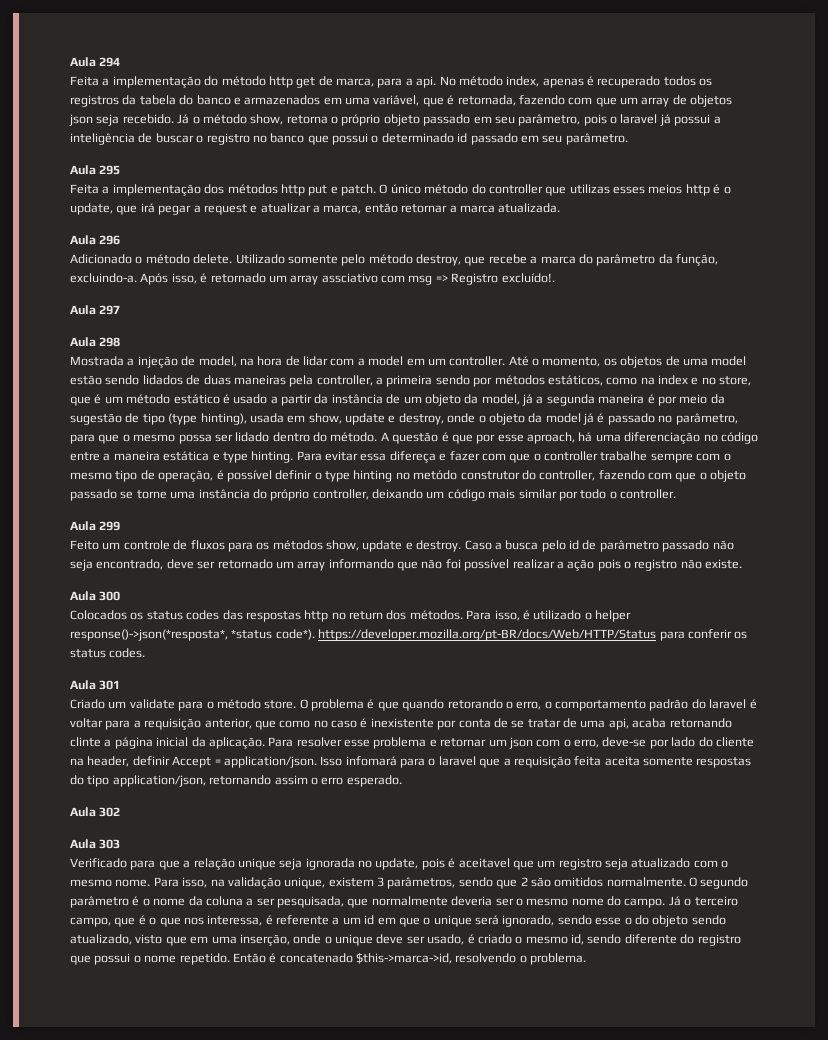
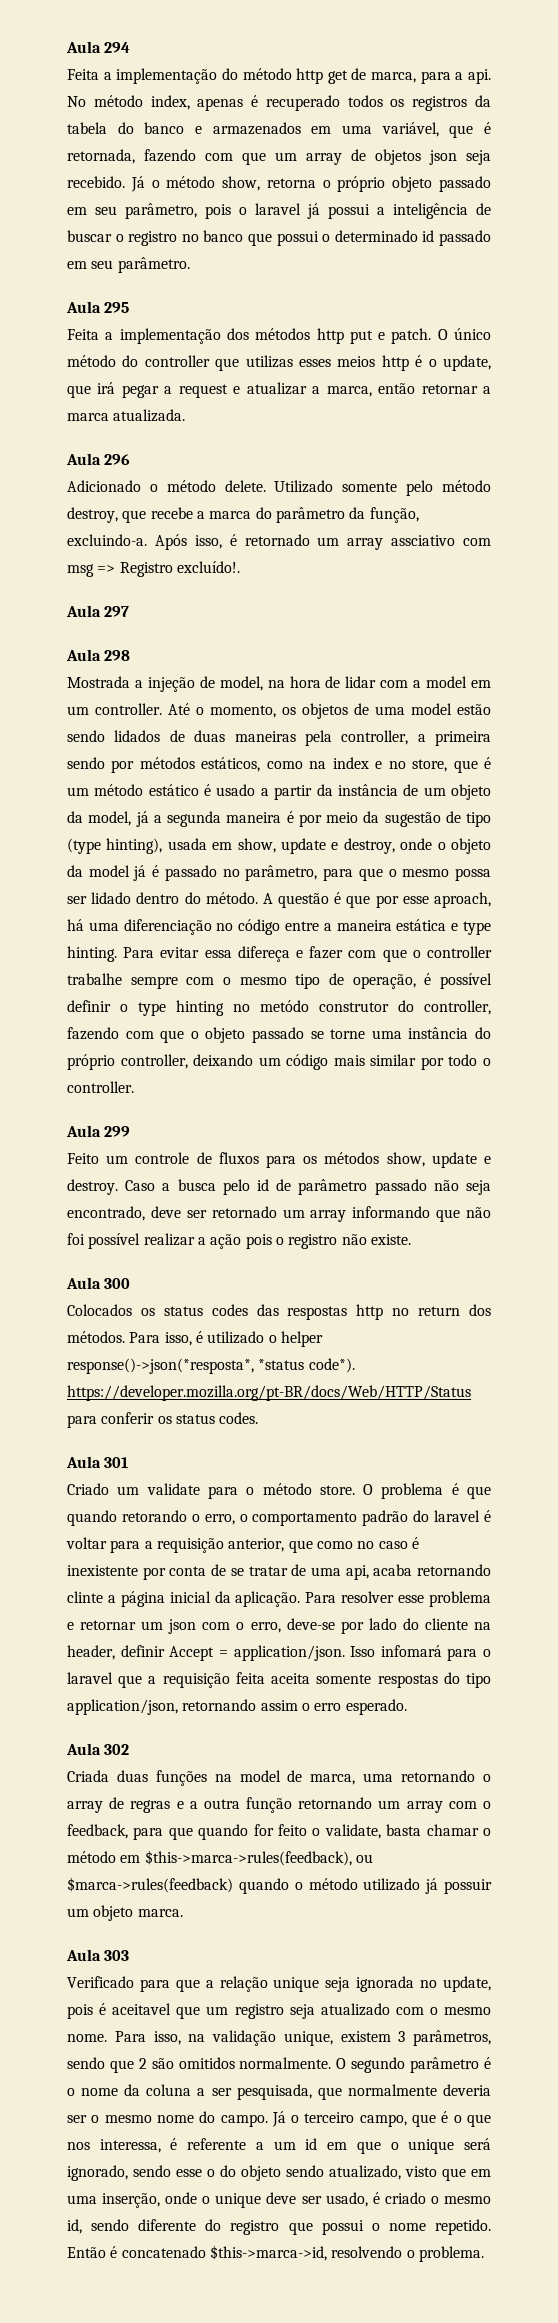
+ Criada duas funções na model de marca, uma retornando o array de regras e a outra função retornando um array com o feedback, para que quando for feito o validate, basta chamar o método em $this->marca->rules(feedback), ou $marca->rules(feedback) quando o método utilizado já possuir um objeto marca.

